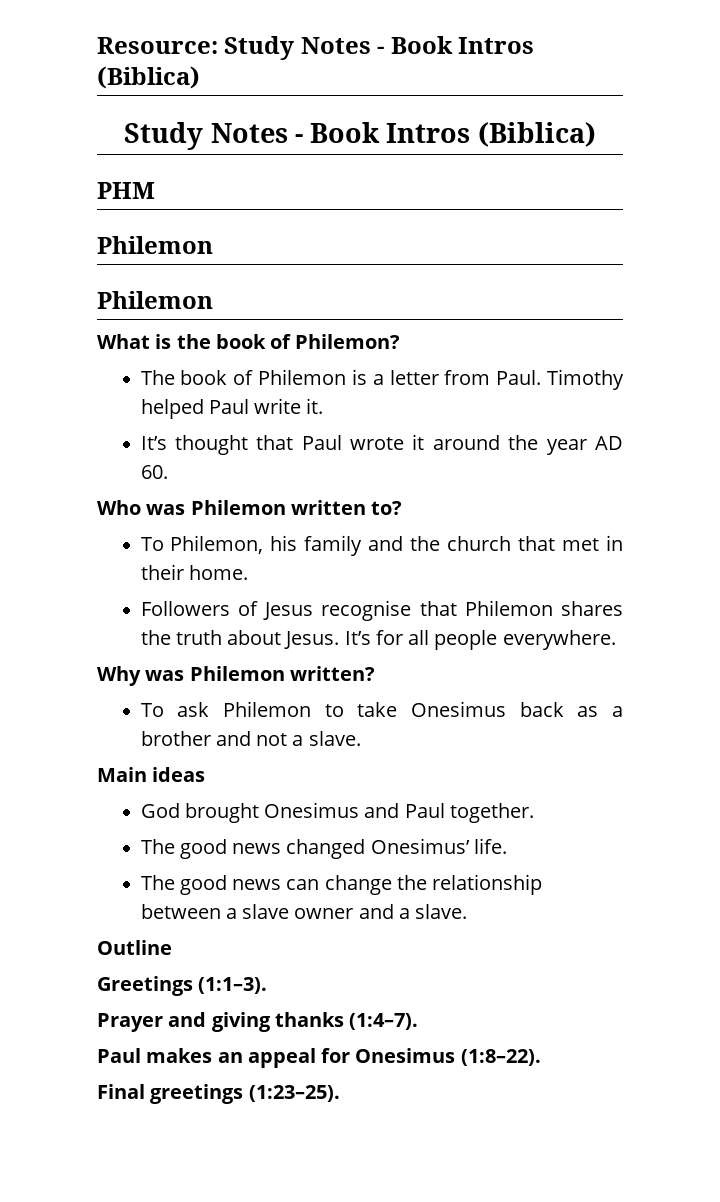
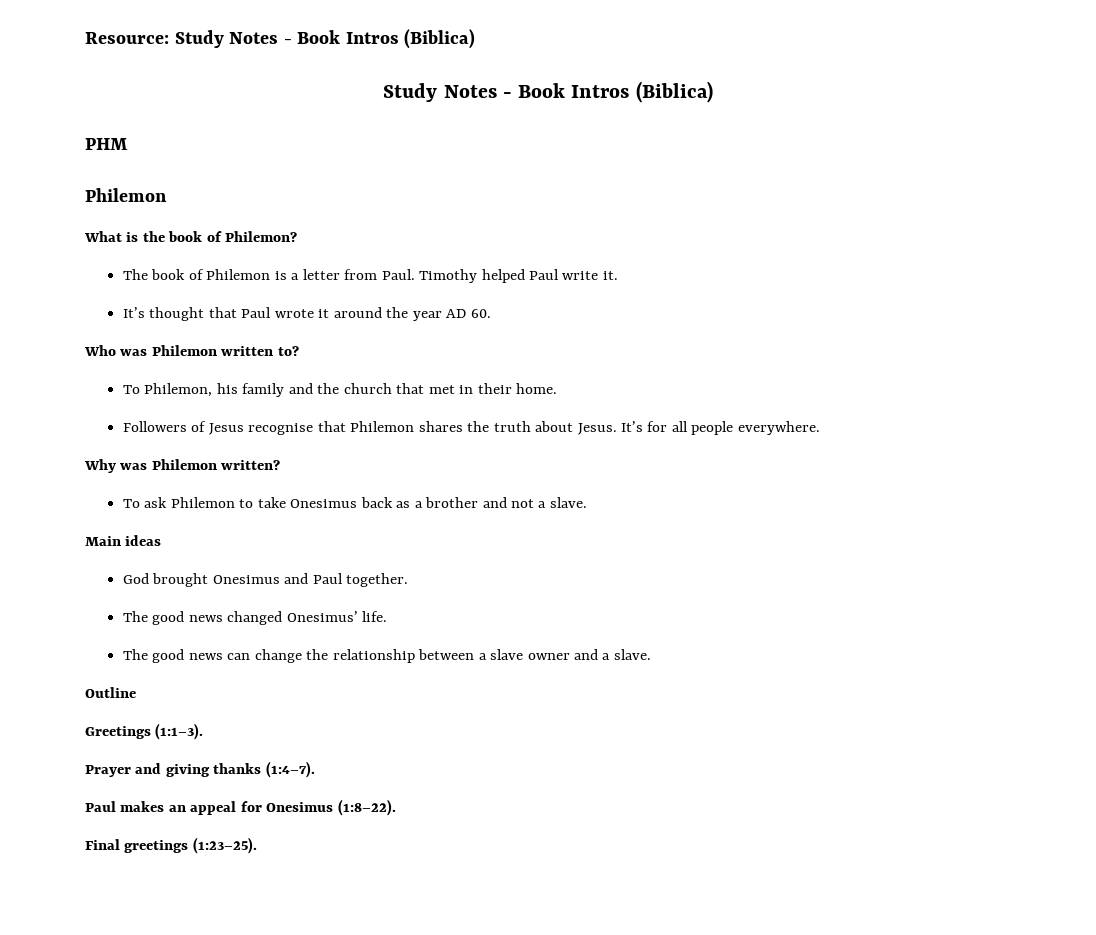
  PHM
- Philemon

